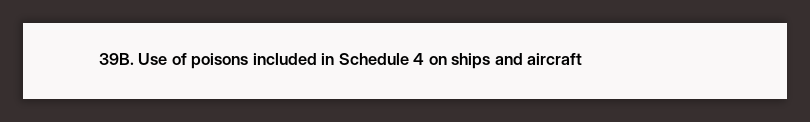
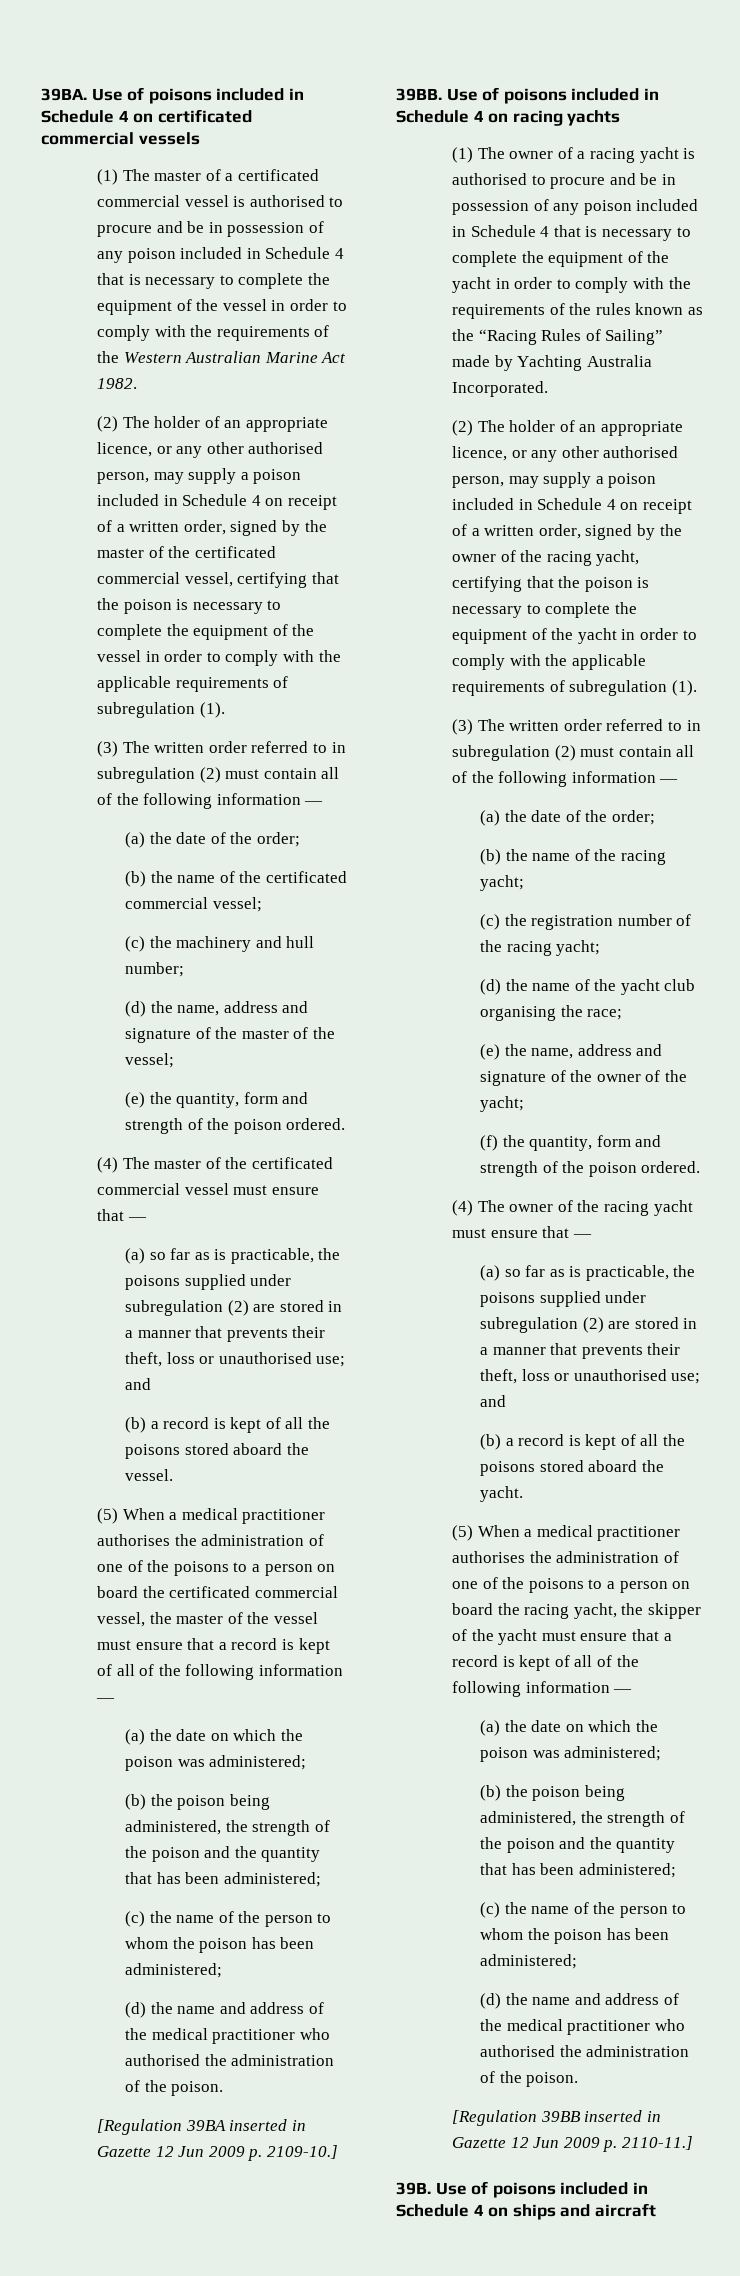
+ 39BA. Use of poisons included in Schedule 4 on certificated commercial vessels
+ (1) The master of a certificated commercial vessel is authorised to procure and be in possession of any poison included in Schedule 4 that is necessary to complete the equipment of the vessel in order to comply with the requirements of the Western Australian Marine Act 1982.
+ (2) The holder of an appropriate licence, or any other authorised person, may supply a poison included in Schedule 4 on receipt of a written order, signed by the master of the certificated commercial vessel, certifying that the poison is necessary to complete the equipment of the vessel in order to comply with the applicable requirements of subregulation (1).
+ (3) The written order referred to in subregulation (2) must contain all of the following information —
+ (a) the date of the order;
+ (b) the name of the certificated commercial vessel;
+ (c) the machinery and hull number;
+ (d) the name, address and signature of the master of the vessel;
+ (e) the quantity, form and strength of the poison ordered.
+ (4) The master of the certificated commercial vessel must ensure that —
+ (a) so far as is practicable, the poisons supplied under subregulation (2) are stored in a manner that prevents their theft, loss or unauthorised use; and
+ (b) a record is kept of all the poisons stored aboard the vessel.
+ (5) When a medical practitioner authorises the administration of one of the poisons to a person on board the certificated commercial vessel, the master of the vessel must ensure that a record is kept of all of the following information —
+ (a) the date on which the poison was administered;
+ (b) the poison being administered, the strength of the poison and the quantity that has been administered;
+ (c) the name of the person to whom the poison has been administered;
+ (d) the name and address of the medical practitioner who authorised the administration of the poison.
+ [Regulation 39BA inserted in Gazette 12 Jun 2009 p. 2109-10.]
+ 39BB. Use of poisons included in Schedule 4 on racing yachts
+ (1) The owner of a racing yacht is authorised to procure and be in possession of any poison included in Schedule 4 that is necessary to complete the equipment of the yacht in order to comply with the requirements of the rules known as the “Racing Rules of Sailing” made by Yachting Australia Incorporated.
+ (2) The holder of an appropriate licence, or any other authorised person, may supply a poison included in Schedule 4 on receipt of a written order, signed by the owner of the racing yacht, certifying that the poison is necessary to complete the equipment of the yacht in order to comply with the applicable requirements of subregulation (1).
+ (3) The written order referred to in subregulation (2) must contain all of the following information —
+ (a) the date of the order;
+ (b) the name of the racing yacht;
+ (c) the registration number of the racing yacht;
+ (d) the name of the yacht club organising the race;
+ (e) the name, address and signature of the owner of the yacht;
+ (f) the quantity, form and strength of the poison ordered.
+ (4) The owner of the racing yacht must ensure that —
+ (a) so far as is practicable, the poisons supplied under subregulation (2) are stored in a manner that prevents their theft, loss or unauthorised use; and
+ (b) a record is kept of all the poisons stored aboard the yacht.
+ (5) When a medical practitioner authorises the administration of one of the poisons to a person on board the racing yacht, the skipper of the yacht must ensure that a record is kept of all of the following information —
+ (a) the date on which the poison was administered;
+ (b) the poison being administered, the strength of the poison and the quantity that has been administered;
+ (c) the name of the person to whom the poison has been administered;
+ (d) the name and address of the medical practitioner who authorised the administration of the poison.
+ [Regulation 39BB inserted in Gazette 12 Jun 2009 p. 2110-11.]

